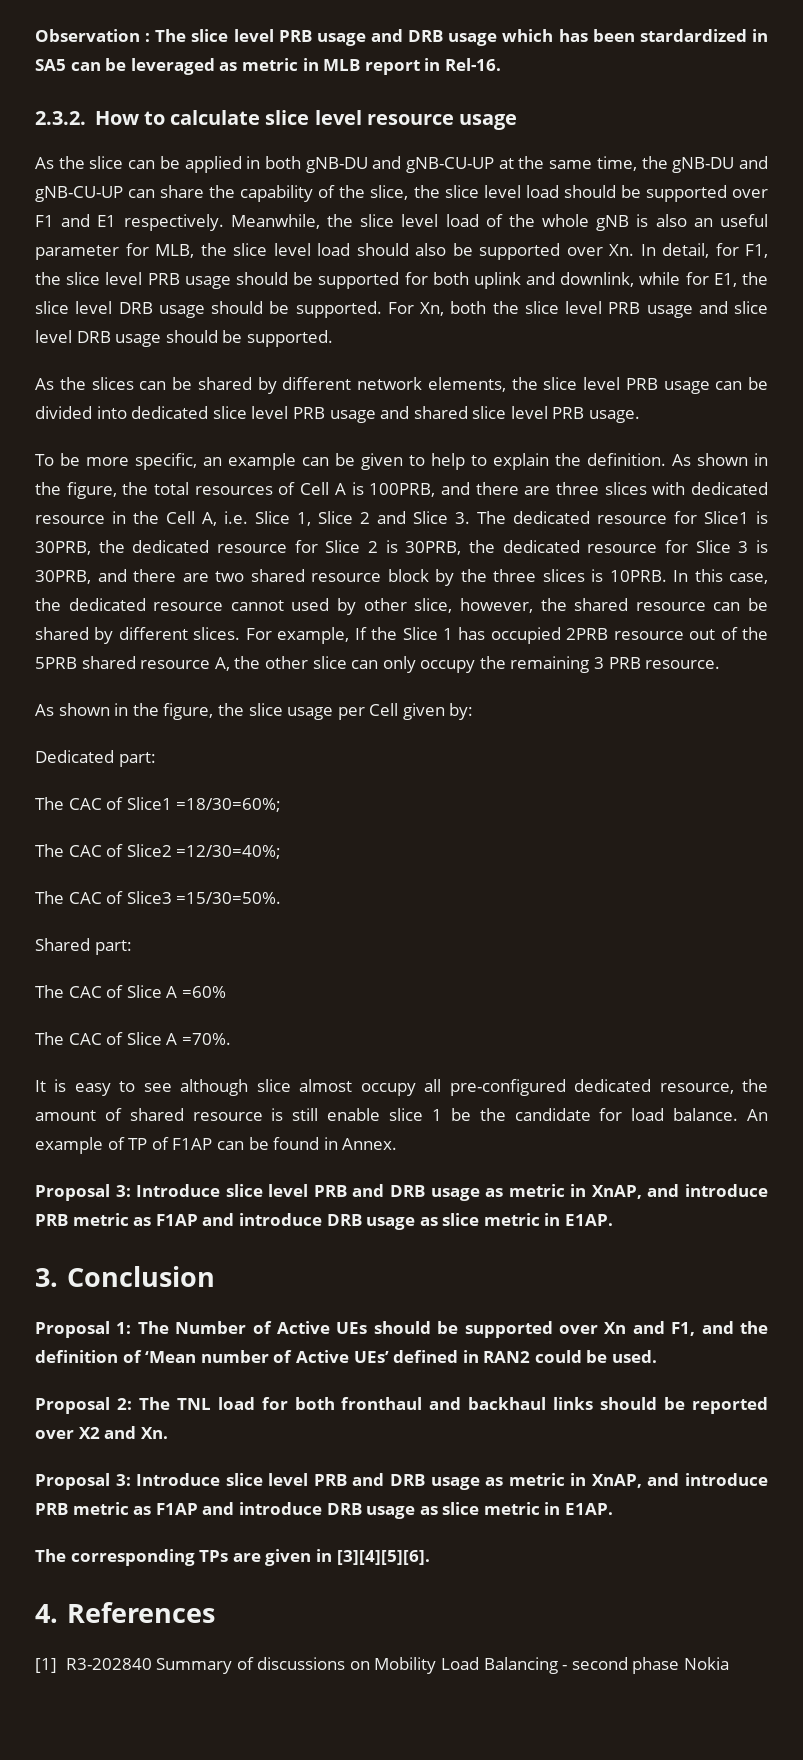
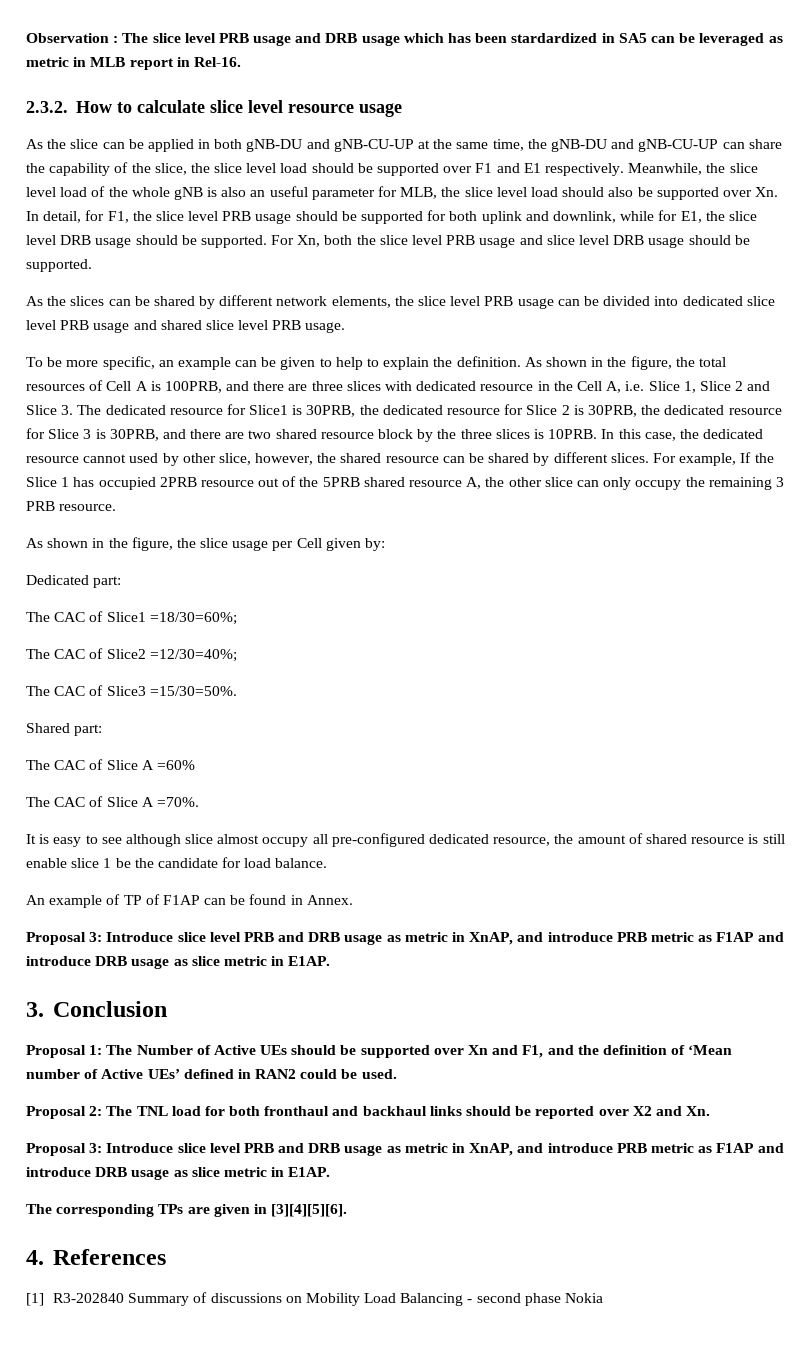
- It is easy to see although slice almost occupy all pre-configured dedicated resource, the amount of shared resource is still enable slice 1 be the candidate for load balance. An example of TP of F1AP can be found in Annex.
+ It is easy to see although slice almost occupy all pre-configured dedicated resource, the amount of shared resource is still enable slice 1 be the candidate for load balance.
+ An example of TP of F1AP can be found in Annex.

